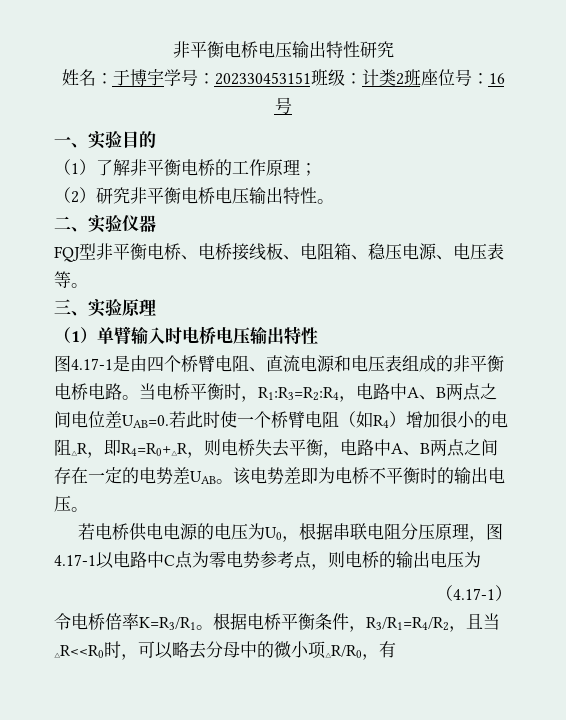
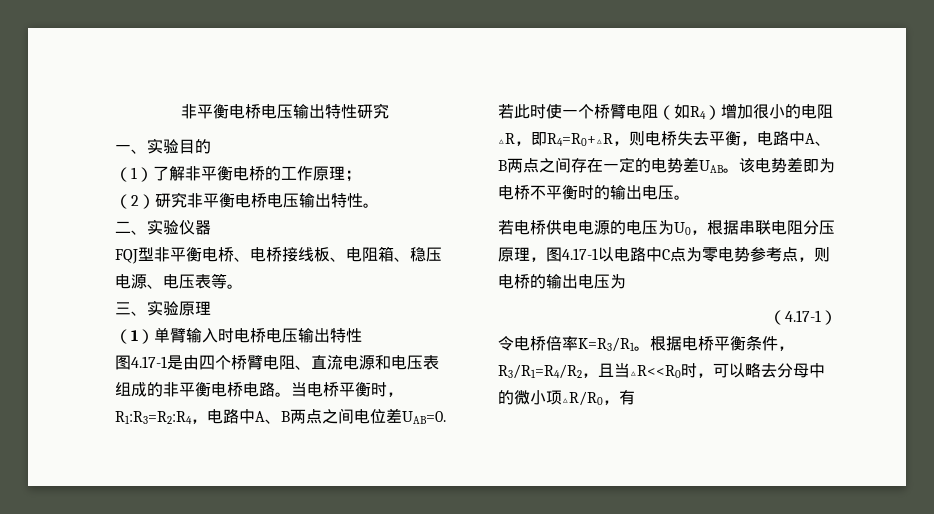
- 姓名：于博宇学号：202330453151班级：计类2班座位号：16号

